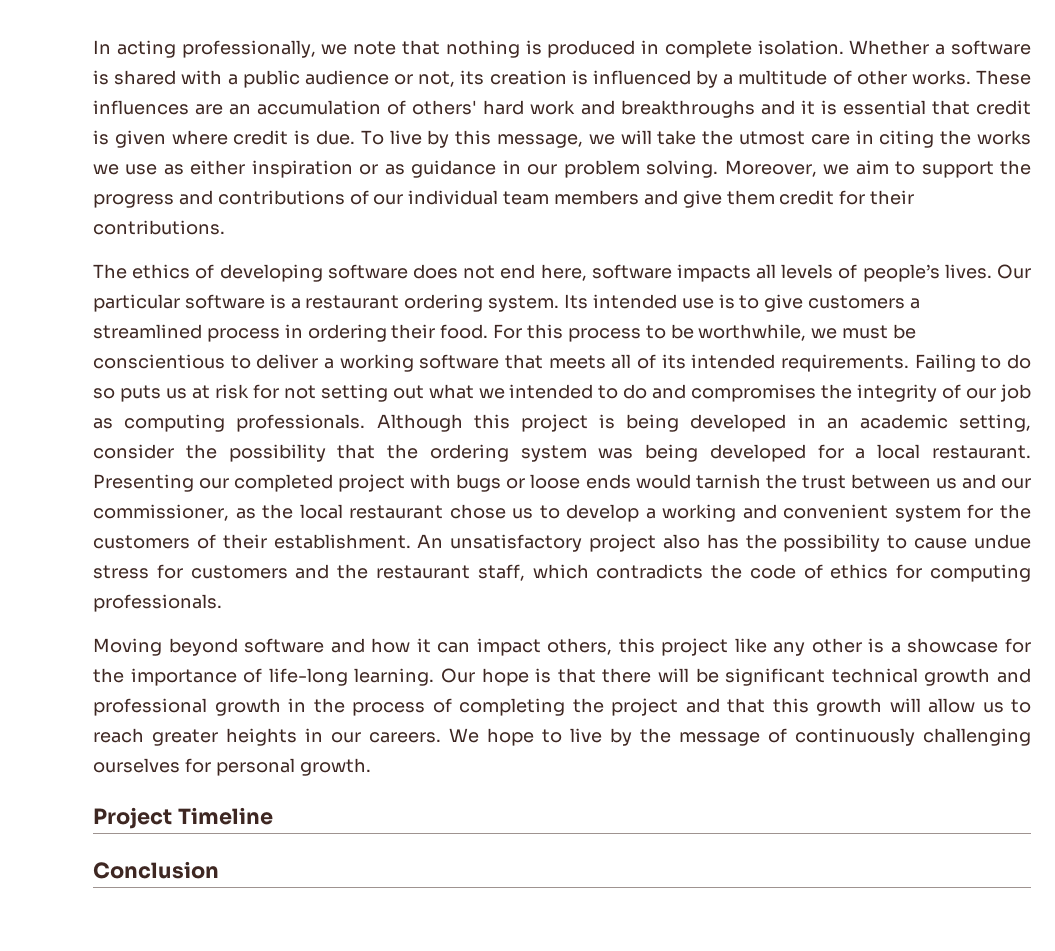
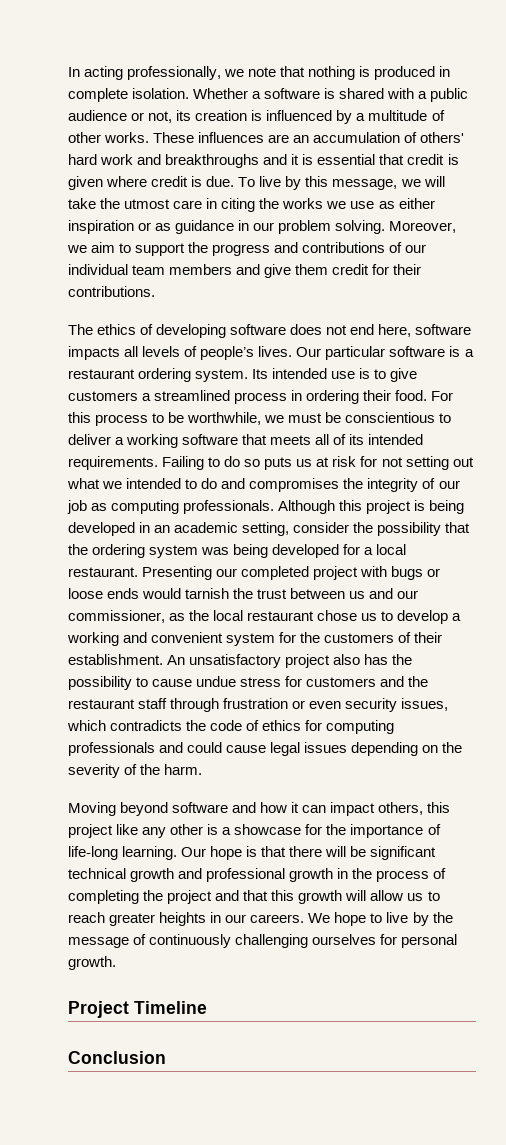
- An unsatisfactory project also has the possibility to cause undue stress for customers and the restaurant staff, which contradicts the code of ethics for computing professionals.
+ An unsatisfactory project also has the possibility to cause undue stress for customers and the restaurant staff through frustration or even security issues, which contradicts the code of ethics for computing professionals and could cause legal issues depending on the severity of the harm.

